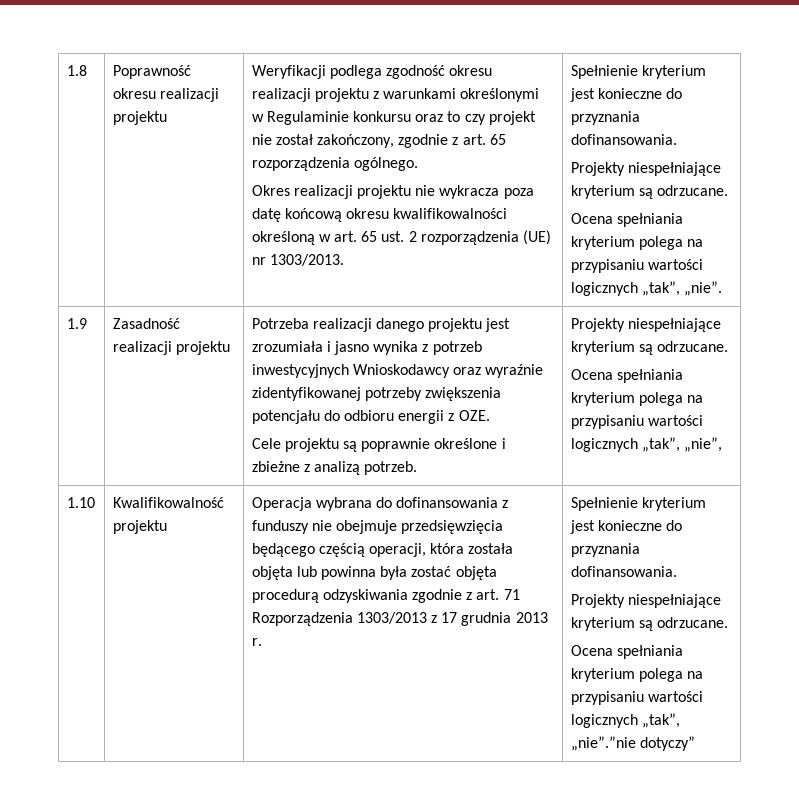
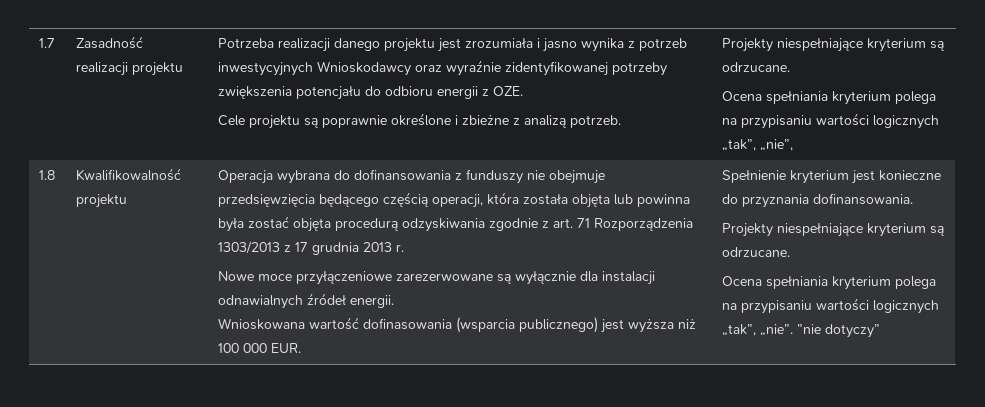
- 1.8 | Poprawność okresu realizacji projektu | Weryfikacji podlega zgodność okresu realizacji projektu z warunkami określonymi w Regulaminie konkursu oraz to czy projekt nie został zakończony, zgodnie z art. 65 rozporządzenia ogólnego.
- Okres realizacji projektu nie wykracza poza datę końcową okresu kwalifikowalności określoną w art. 65 ust. 2 rozporządzenia (UE) nr 1303/2013. | Spełnienie kryterium jest konieczne do przyznania dofinansowania.
- Projekty niespełniające kryterium są odrzucane.
- Ocena spełniania kryterium polega na przypisaniu wartości logicznych „tak”, „nie”.
- 1.9
+ 1.7
- 1.10
+ 1.8
+ Nowe moce przyłączeniowe zarezerwowane są wyłącznie dla instalacji odnawialnych źródeł energii.
+ Wnioskowana wartość dofinasowania (wsparcia publicznego) jest wyższa niż 100 000 EUR.
- Ocena spełniania kryterium polega na przypisaniu wartości logicznych „tak”, „nie”.”nie dotyczy”
+ Ocena spełniania kryterium polega na przypisaniu wartości logicznych „tak”, „nie”. ”nie dotyczy”

